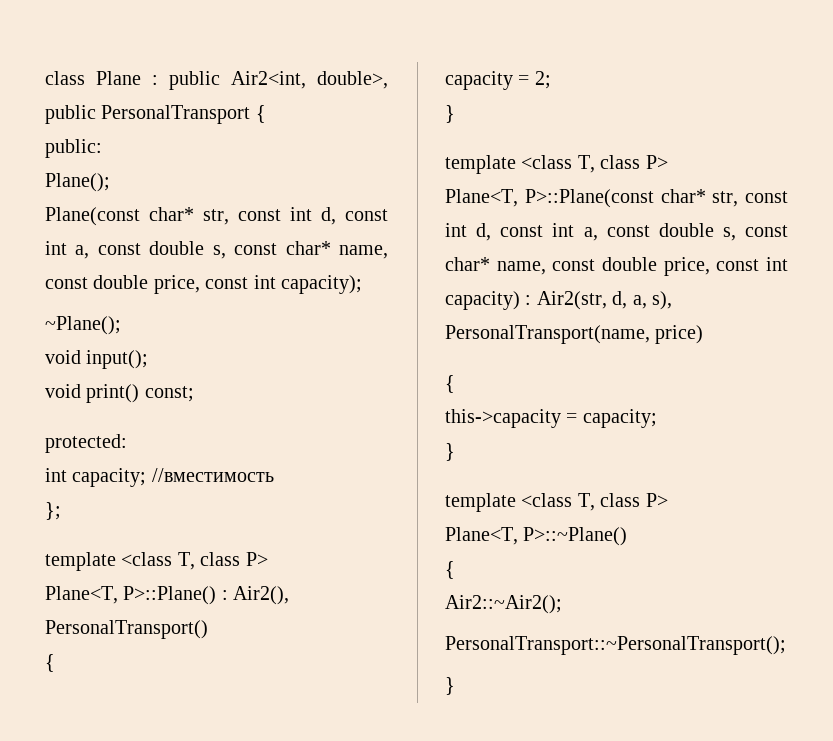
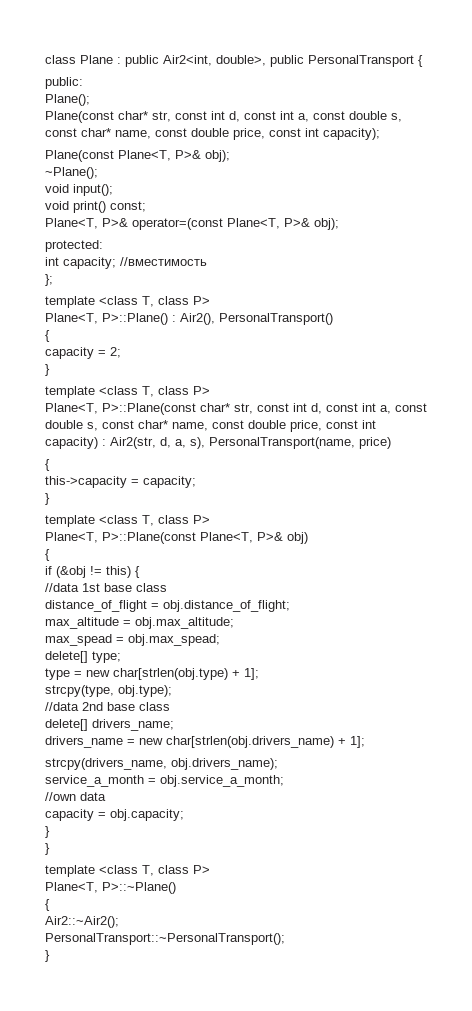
+ Plane(const Plane<T, P>& obj);
+ Plane<T, P>& operator=(const Plane<T, P>& obj);
+ Plane<T, P>::Plane(const Plane<T, P>& obj)
+ {
+ if (&obj != this) {
+ //data 1st base class
+ distance_of_flight = obj.distance_of_flight;
+ max_altitude = obj.max_altitude;
+ max_spead = obj.max_spead;
+ delete[] type;
+ type = new char[strlen(obj.type) + 1];
+ strcpy(type, obj.type);
+ //data 2nd base class
+ delete[] drivers_name;
+ drivers_name = new char[strlen(obj.drivers_name) + 1];
+ strcpy(drivers_name, obj.drivers_name);
+ service_a_month = obj.service_a_month;
+ //own data
+ capacity = obj.capacity;
+ }
+ }
+ template <class T, class P>

